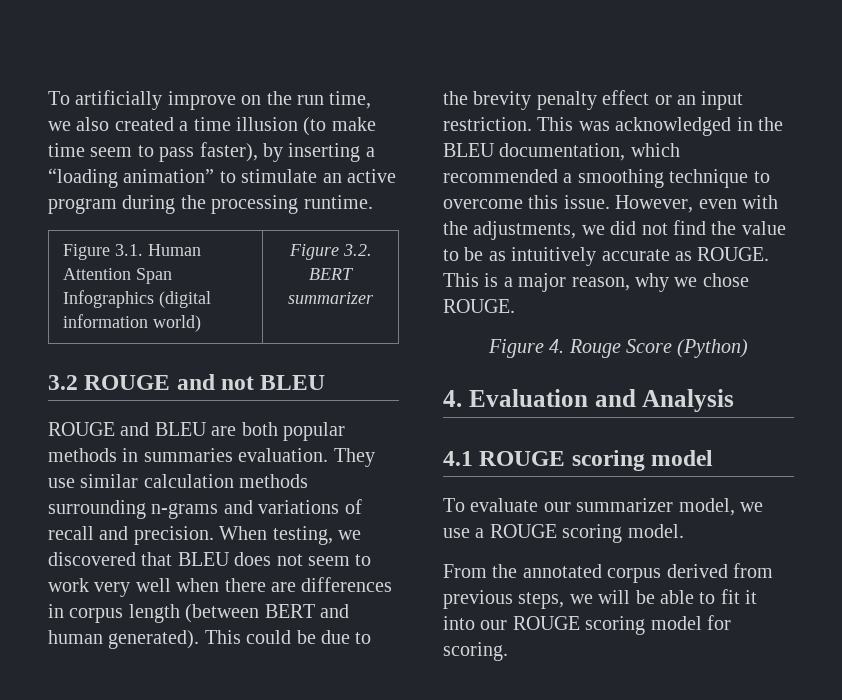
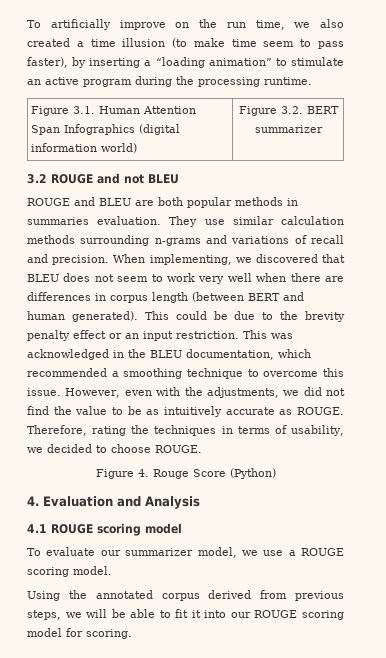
- When testing, we discovered that BLEU does not seem to work very well when there are differences in corpus length (between BERT and human generated).
+ When implementing, we discovered that BLEU does not seem to work very well when there are differences in corpus length (between BERT and human generated).
- This is a major reason, why we chose ROUGE.
+ Therefore, rating the techniques in terms of usability, we decided to choose ROUGE.
- From the annotated corpus derived from previous steps, we will be able to fit it into our ROUGE scoring model for scoring.
+ Using the annotated corpus derived from previous steps, we will be able to fit it into our ROUGE scoring model for scoring.

